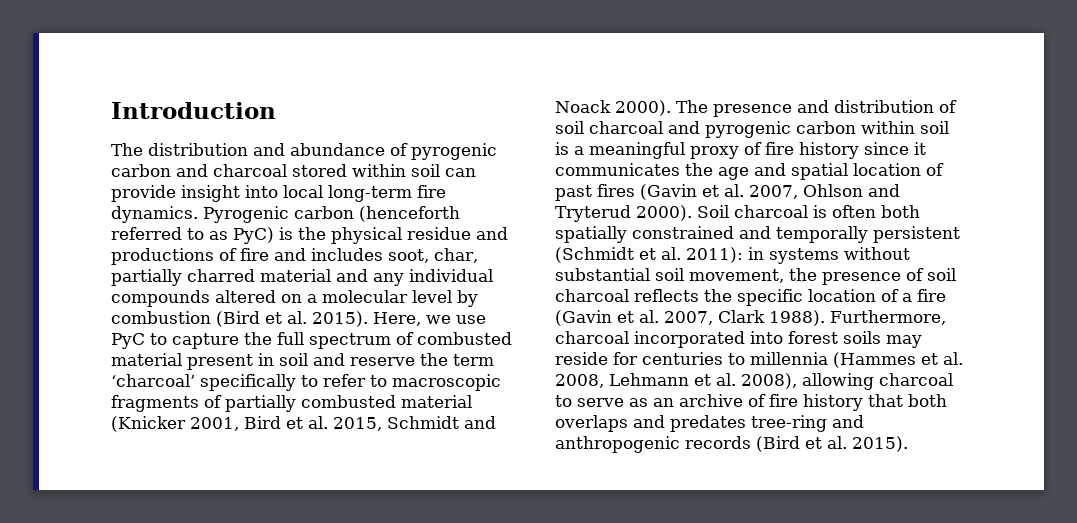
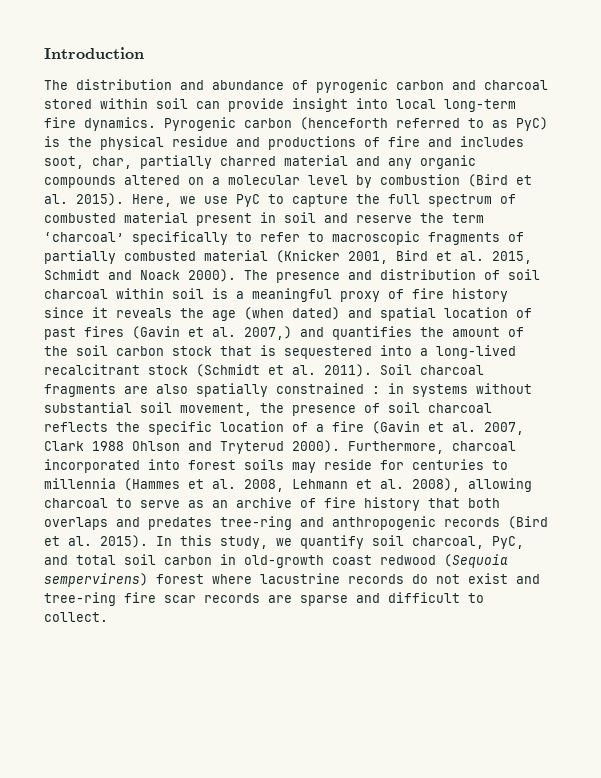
- Pyrogenic carbon (henceforth referred to as PyC) is the physical residue and productions of fire and includes soot, char, partially charred material and any individual compounds altered on a molecular level by combustion (Bird et al. 2015).
+ Pyrogenic carbon (henceforth referred to as PyC) is the physical residue and productions of fire and includes soot, char, partially charred material and any organic compounds altered on a molecular level by combustion (Bird et al. 2015).
- The presence and distribution of soil charcoal and pyrogenic carbon within soil is a meaningful proxy of fire history since it communicates the age and spatial location of past fires (Gavin et al. 2007, Ohlson and Tryterud 2000). Soil charcoal is often both spatially constrained and temporally persistent (Schmidt et al. 2011): in systems without substantial soil movement, the presence of soil charcoal reflects the specific location of a fire (Gavin et al. 2007, Clark 1988).
+ The presence and distribution of soil charcoal within soil is a meaningful proxy of fire history since it reveals the age (when dated) and spatial location of past fires (Gavin et al. 2007,) and quantifies the amount of the soil carbon stock that is sequestered into a long-lived recalcitrant stock (Schmidt et al. 2011). Soil charcoal fragments are also spatially constrained : in systems without substantial soil movement, the presence of soil charcoal reflects the specific location of a fire (Gavin et al. 2007, Clark 1988 Ohlson and Tryterud 2000).
+ In this study, we quantify soil charcoal, PyC, and total soil carbon in old-growth coast redwood (Sequoia sempervirens) forest where lacustrine records do not exist and tree-ring fire scar records are sparse and difficult to collect.

